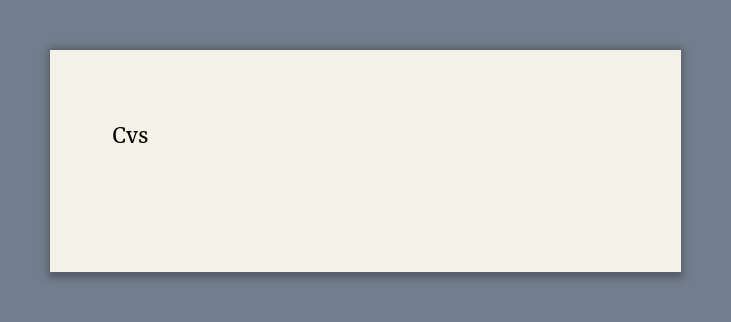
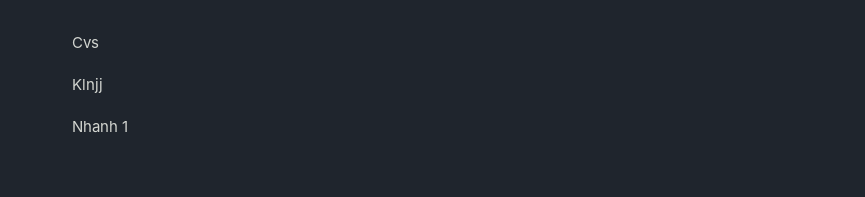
+ Klnjj
+ Nhanh 1

